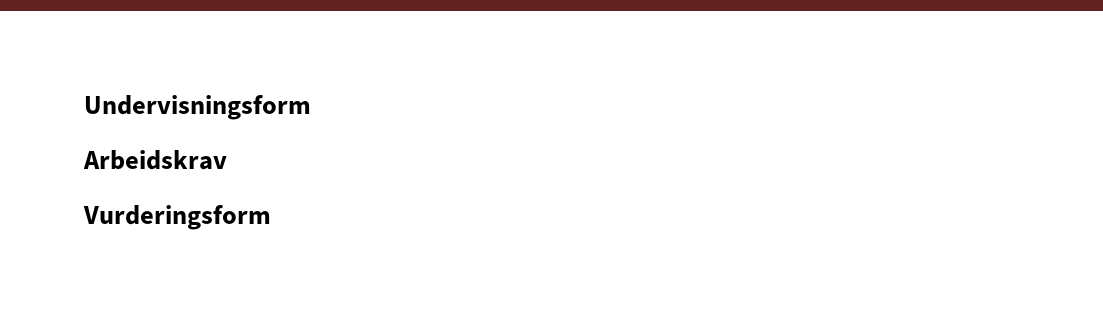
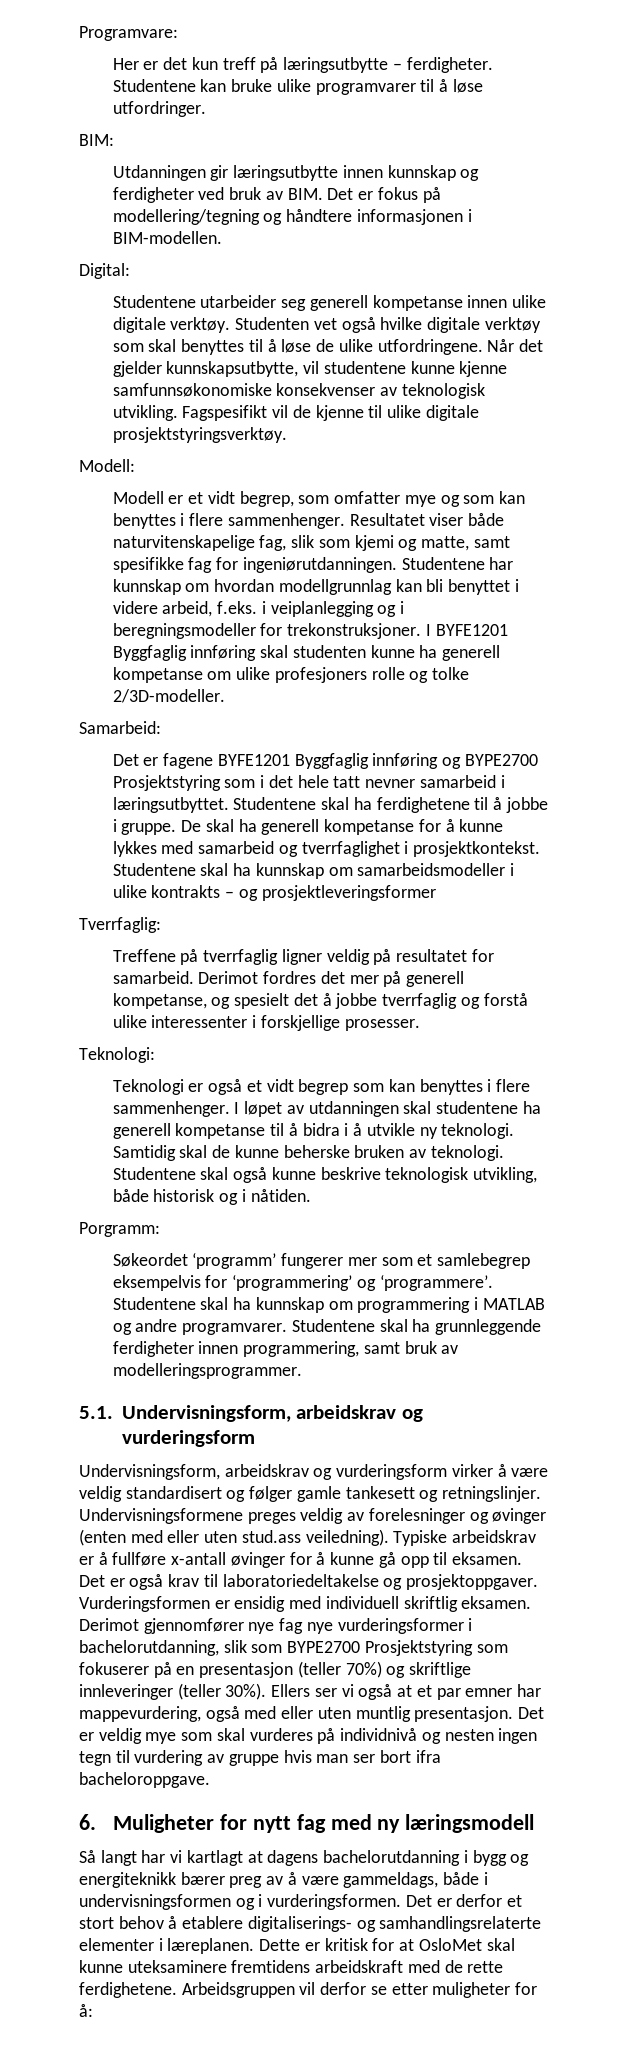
- Undervisningsform
- Arbeidskrav
- Vurderingsform
+ Programvare:
+ Her er det kun treff på læringsutbytte – ferdigheter. Studentene kan bruke ulike programvarer til å løse utfordringer.
+ BIM:
+ Utdanningen gir læringsutbytte innen kunnskap og ferdigheter ved bruk av BIM. Det er fokus på modellering/tegning og håndtere informasjonen i BIM-modellen.
+ Digital:
+ Studentene utarbeider seg generell kompetanse innen ulike digitale verktøy. Studenten vet også hvilke digitale verktøy som skal benyttes til å løse de ulike utfordringene. Når det gjelder kunnskapsutbytte, vil studentene kunne kjenne samfunnsøkonomiske konsekvenser av teknologisk utvikling. Fagspesifikt vil de kjenne til ulike digitale prosjektstyringsverktøy.
+ Modell:
+ Modell er et vidt begrep, som omfatter mye og som kan benyttes i flere sammenhenger. Resultatet viser både naturvitenskapelige fag, slik som kjemi og matte, samt spesifikke fag for ingeniørutdanningen. Studentene har kunnskap om hvordan modellgrunnlag kan bli benyttet i videre arbeid, f.eks. i veiplanlegging og i beregningsmodeller for trekonstruksjoner. I BYFE1201 Byggfaglig innføring skal studenten kunne ha generell kompetanse om ulike profesjoners rolle og tolke 2/3D-modeller.
+ Samarbeid:
+ Det er fagene BYFE1201 Byggfaglig innføring og BYPE2700 Prosjektstyring som i det hele tatt nevner samarbeid i læringsutbyttet. Studentene skal ha ferdighetene til å jobbe i gruppe. De skal ha generell kompetanse for å kunne lykkes med samarbeid og tverrfaglighet i prosjektkontekst. Studentene skal ha kunnskap om samarbeidsmodeller i ulike kontrakts – og prosjektleveringsformer
+ Tverrfaglig:
+ Treffene på tverrfaglig ligner veldig på resultatet for samarbeid. Derimot fordres det mer på generell kompetanse, og spesielt det å jobbe tverrfaglig og forstå ulike interessenter i forskjellige prosesser.
+ Teknologi:
+ Teknologi er også et vidt begrep som kan benyttes i flere sammenhenger. I løpet av utdanningen skal studentene ha generell kompetanse til å bidra i å utvikle ny teknologi. Samtidig skal de kunne beherske bruken av teknologi. Studentene skal også kunne beskrive teknologisk utvikling, både historisk og i nåtiden.
+ Porgramm:
+ Søkeordet ‘programm’ fungerer mer som et samlebegrep eksempelvis for ‘programmering’ og ‘programmere’. Studentene skal ha kunnskap om programmering i MATLAB og andre programvarer. Studentene skal ha grunnleggende ferdigheter innen programmering, samt bruk av modelleringsprogrammer.
+ 5.1. Undervisningsform, arbeidskrav og vurderingsform
+ Undervisningsform, arbeidskrav og vurderingsform virker å være veldig standardisert og følger gamle tankesett og retningslinjer. Undervisningsformene preges veldig av forelesninger og øvinger (enten med eller uten stud.ass veiledning). Typiske arbeidskrav er å fullføre x-antall øvinger for å kunne gå opp til eksamen. Det er også krav til laboratoriedeltakelse og prosjektoppgaver. Vurderingsformen er ensidig med individuell skriftlig eksamen. Derimot gjennomfører nye fag nye vurderingsformer i bachelorutdanning, slik som BYPE2700 Prosjektstyring som fokuserer på en presentasjon (teller 70%) og skriftlige innleveringer (teller 30%). Ellers ser vi også at et par emner har mappevurdering, også med eller uten muntlig presentasjon. Det er veldig mye som skal vurderes på individnivå og nesten ingen tegn til vurdering av gruppe hvis man ser bort ifra bacheloroppgave.
+ 6. Muligheter for nytt fag med ny læringsmodell
+ Så langt har vi kartlagt at dagens bachelorutdanning i bygg og energiteknikk bærer preg av å være gammeldags, både i undervisningsformen og i vurderingsformen. Det er derfor et stort behov å etablere digitaliserings- og samhandlingsrelaterte elementer i læreplanen. Dette er kritisk for at OsloMet skal kunne uteksaminere fremtidens arbeidskraft med de rette ferdighetene. Arbeidsgruppen vil derfor se etter muligheter for å:

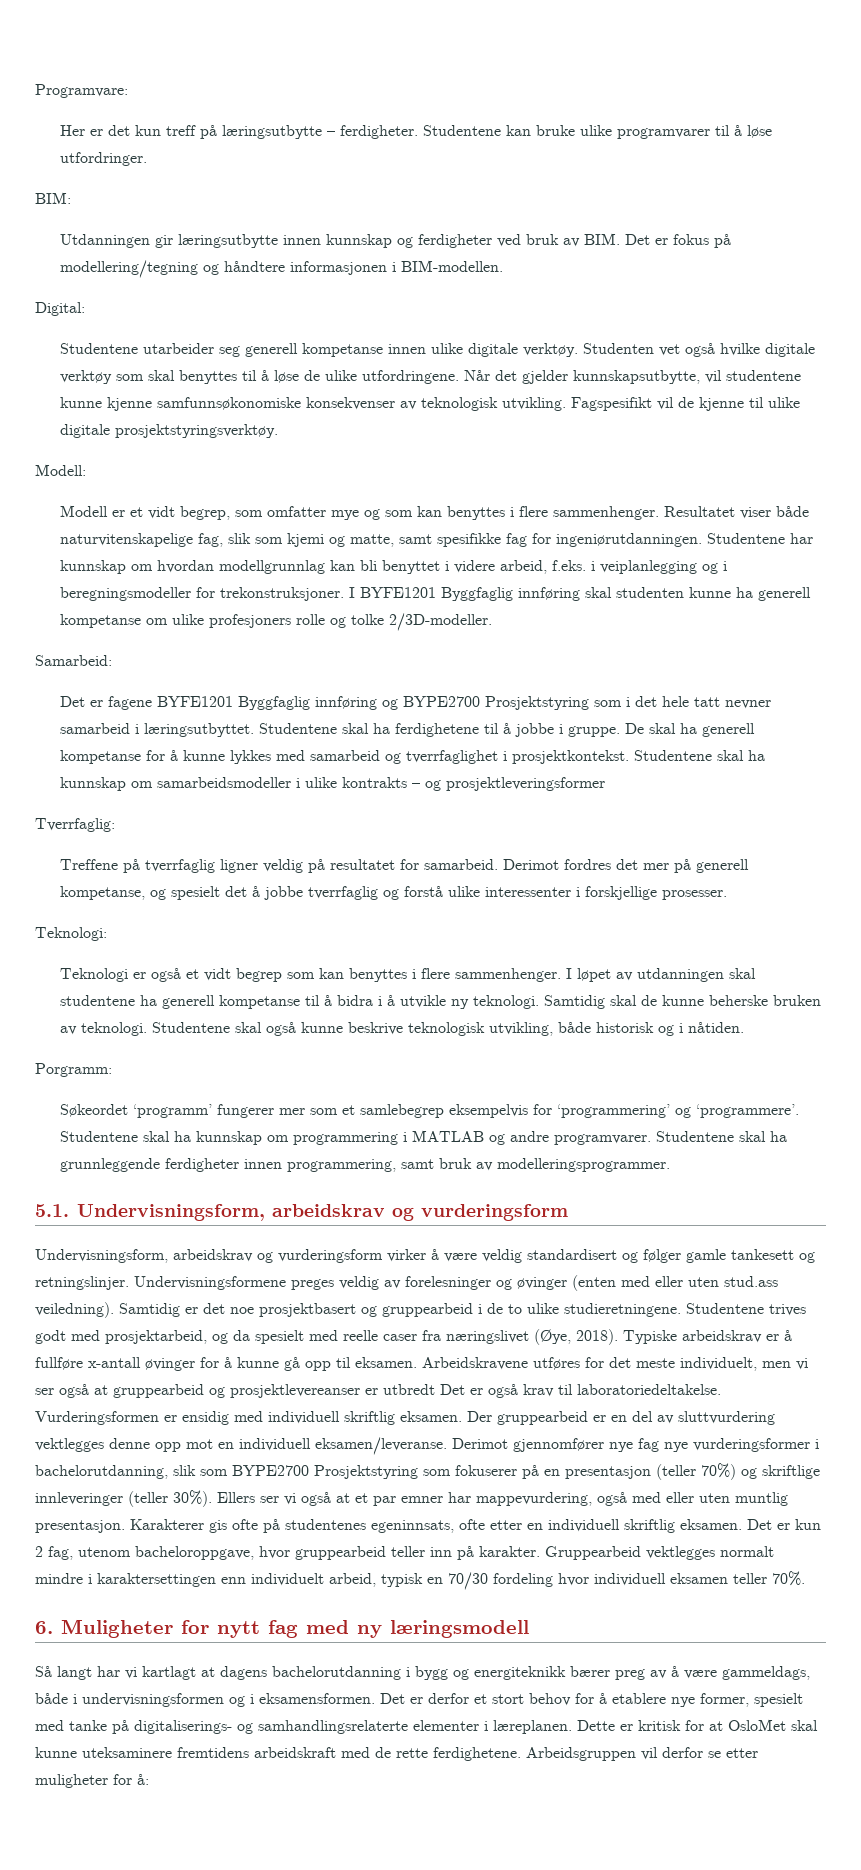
+ Samtidig er det noe prosjektbasert og gruppearbeid i de to ulike studieretningene. Studentene trives godt med prosjektarbeid, og da spesielt med reelle caser fra næringslivet (Øye, 2018).
- Det er også krav til laboratoriedeltakelse og prosjektoppgaver.
+ Arbeidskravene utføres for det meste individuelt, men vi ser også at gruppearbeid og prosjektlevereanser er utbredt Det er også krav til laboratoriedeltakelse.
+ Der gruppearbeid er en del av sluttvurdering vektlegges denne opp mot en individuell eksamen/leveranse.
- Det er veldig mye som skal vurderes på individnivå og nesten ingen tegn til vurdering av gruppe hvis man ser bort ifra bacheloroppgave.
+ Karakterer gis ofte på studentenes egeninnsats, ofte etter en individuell skriftlig eksamen. Det er kun 2 fag, utenom bacheloroppgave, hvor gruppearbeid teller inn på karakter. Gruppearbeid vektlegges normalt mindre i karaktersettingen enn individuelt arbeid, typisk en 70/30 fordeling hvor individuell eksamen teller 70%.
- Så langt har vi kartlagt at dagens bachelorutdanning i bygg og energiteknikk bærer preg av å være gammeldags, både i undervisningsformen og i vurderingsformen.
+ Så langt har vi kartlagt at dagens bachelorutdanning i bygg og energiteknikk bærer preg av å være gammeldags, både i undervisningsformen og i eksamensformen.
- Det er derfor et stort behov å etablere digitaliserings- og samhandlingsrelaterte elementer i læreplanen.
+ Det er derfor et stort behov for å etablere nye former, spesielt med tanke på digitaliserings- og samhandlingsrelaterte elementer i læreplanen.

